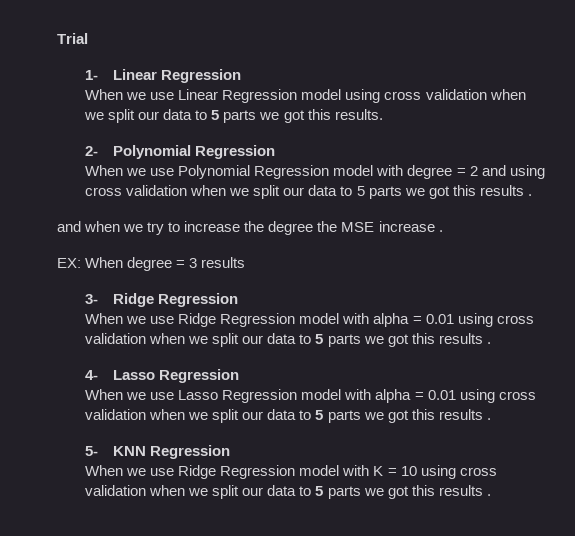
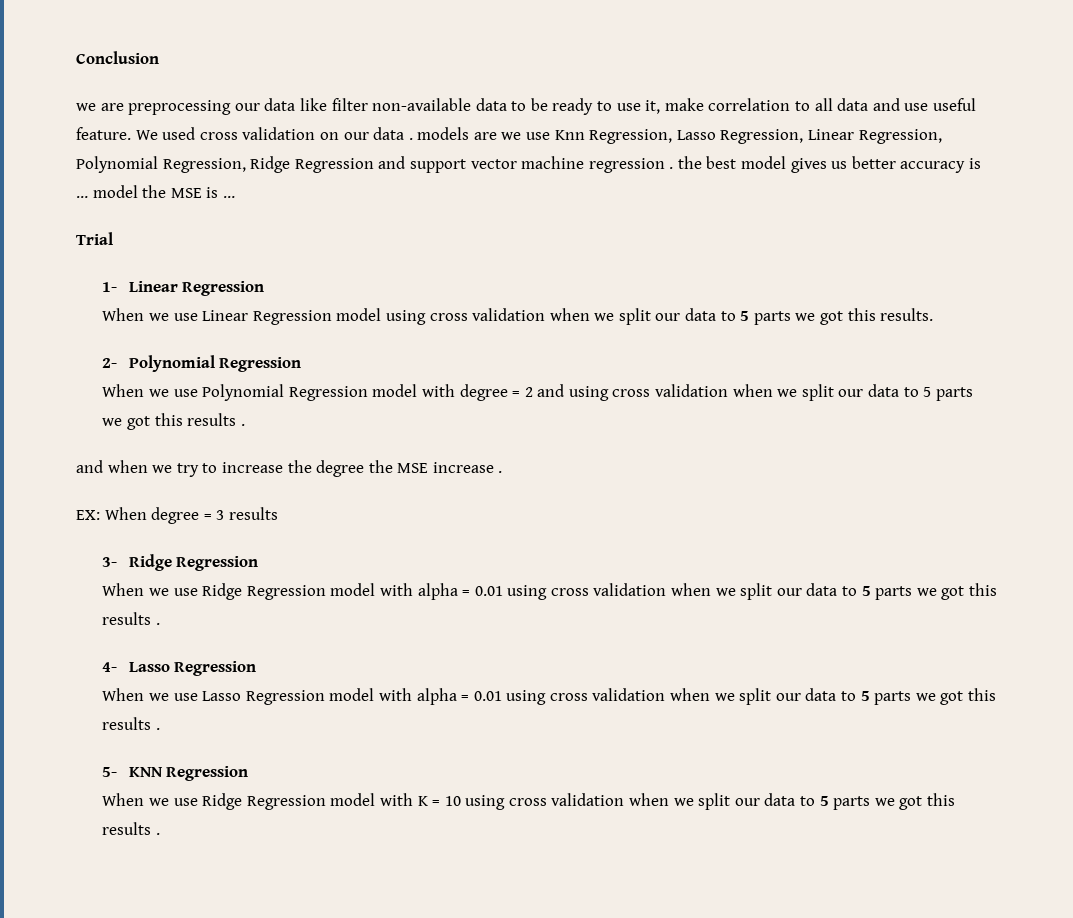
+ Conclusion
+ we are preprocessing our data like filter non-available data to be ready to use it, make correlation to all data and use useful feature. We used cross validation on our data . models are we use Knn Regression, Lasso Regression, Linear Regression, Polynomial Regression, Ridge Regression and support vector machine regression . the best model gives us better accuracy is … model the MSE is …

